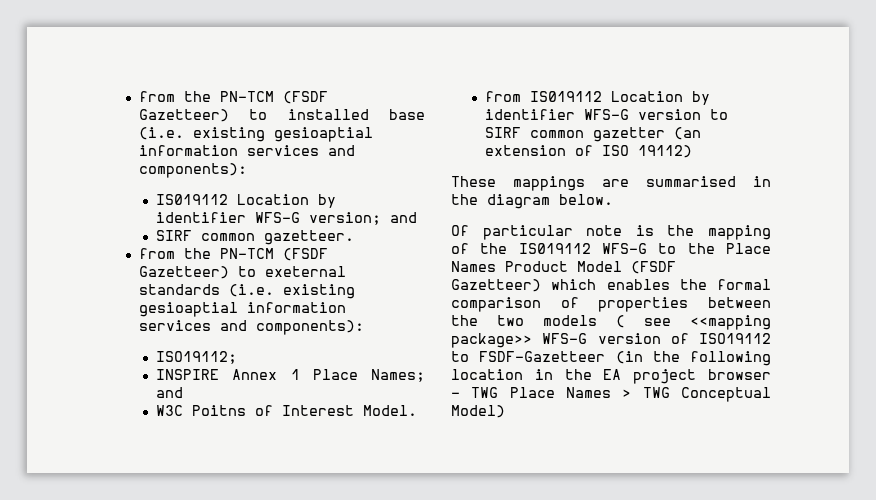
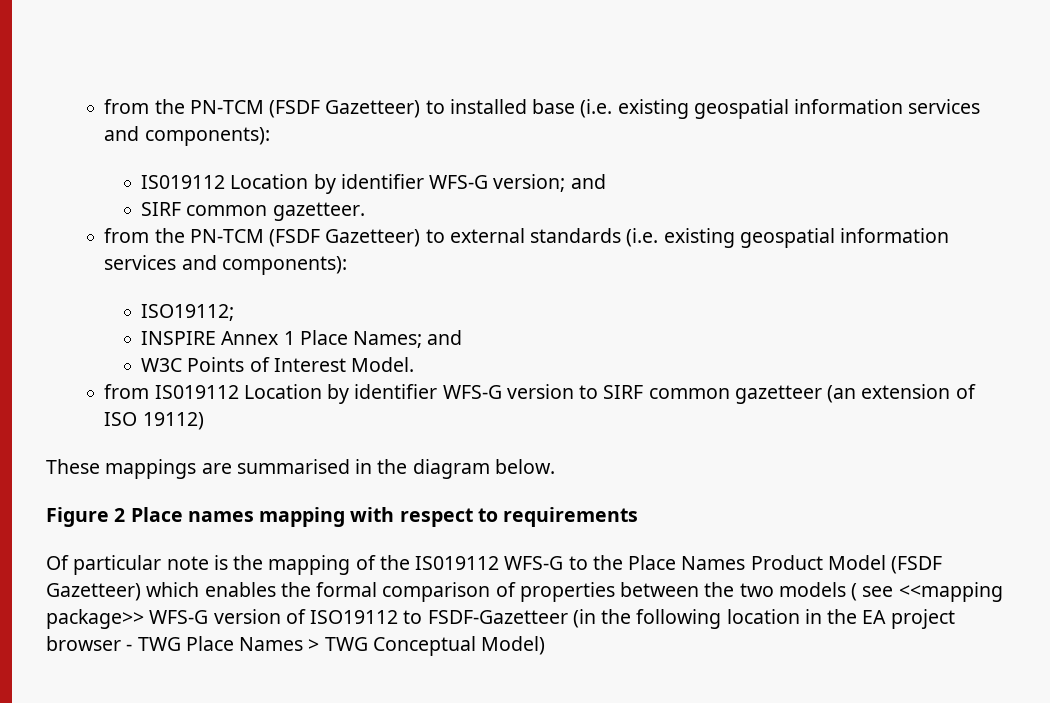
- from the PN-TCM (FSDF Gazetteer) to installed base (i.e. existing gesioaptial information services and components):
+ from the PN-TCM (FSDF Gazetteer) to installed base (i.e. existing geospatial information services and components):
- from the PN-TCM (FSDF Gazetteer) to exeternal standards (i.e. existing gesioaptial information services and components):
+ from the PN-TCM (FSDF Gazetteer) to external standards (i.e. existing geospatial information services and components):
- W3C Poitns of Interest Model.
+ W3C Points of Interest Model.
- from IS019112 Location by identifier WFS-G version to SIRF common gazetter (an extension of ISO 19112)
+ from IS019112 Location by identifier WFS-G version to SIRF common gazetteer (an extension of ISO 19112)
+ Figure 2 Place names mapping with respect to requirements

